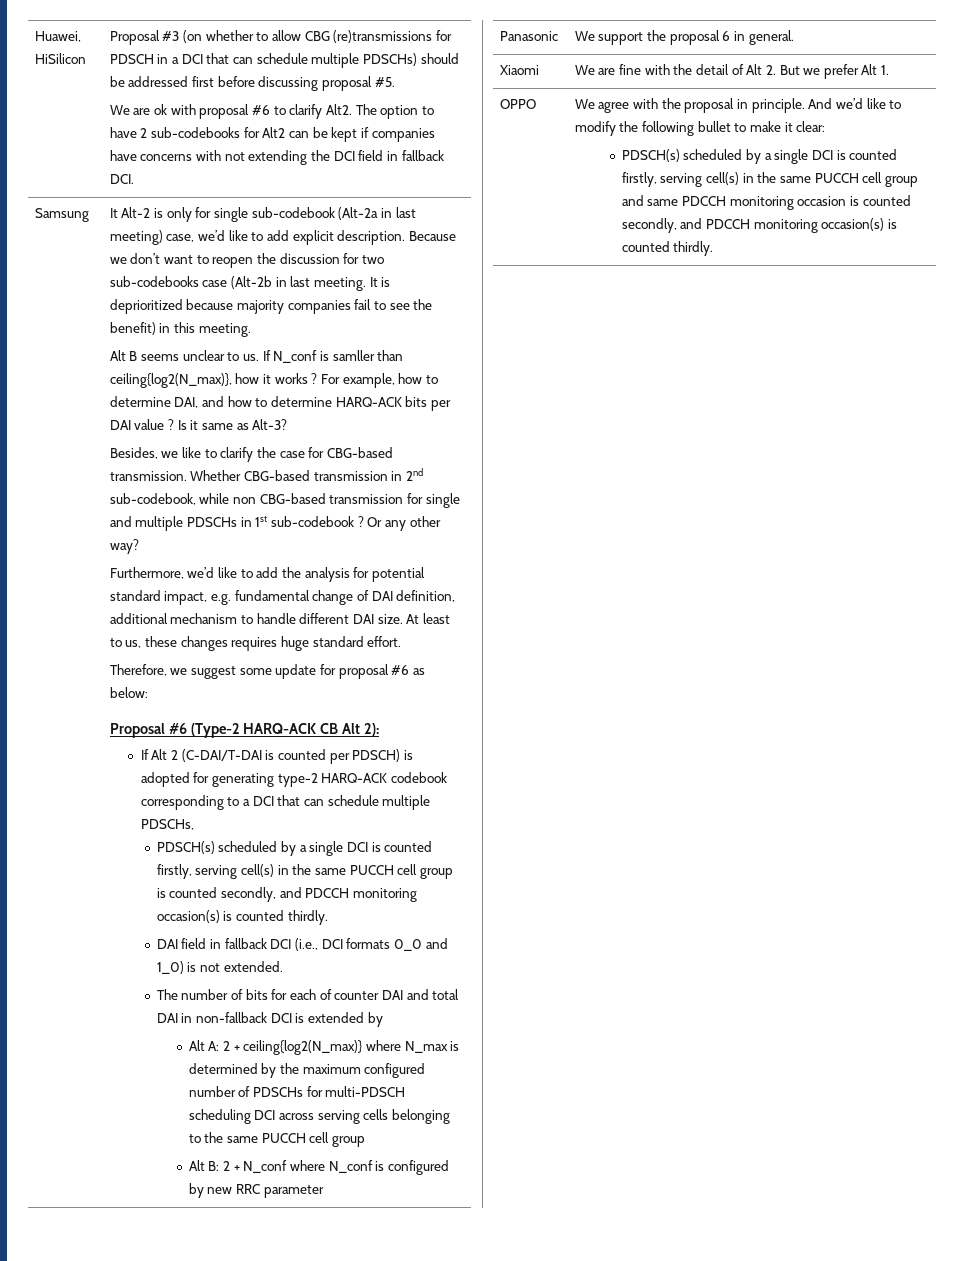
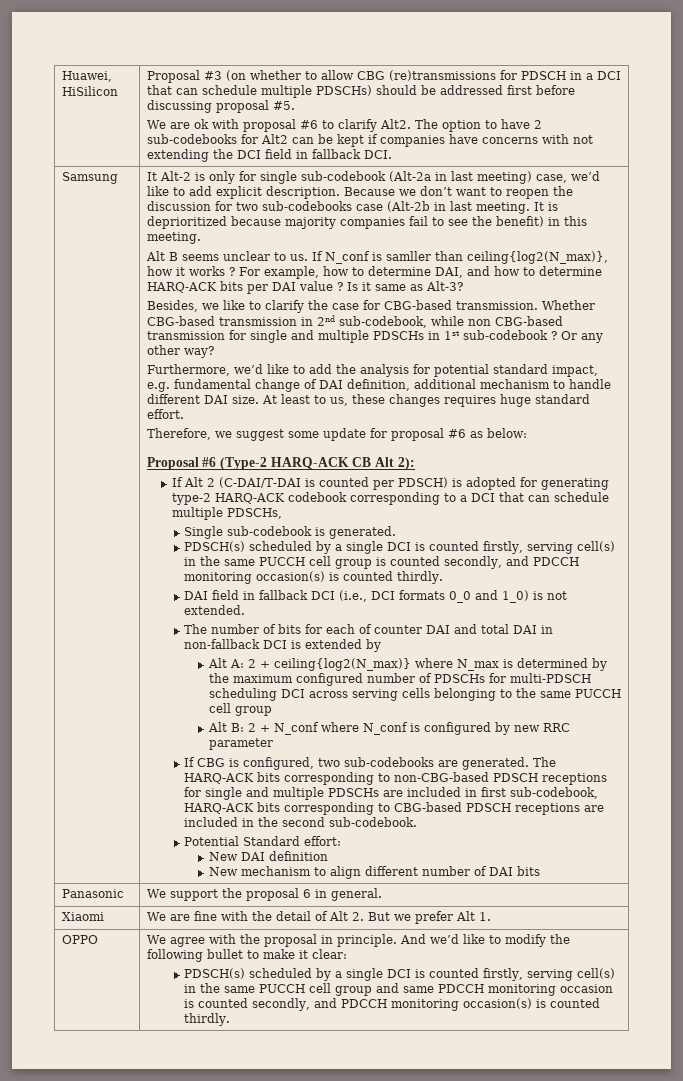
+ Single sub-codebook is generated.
+ If CBG is configured, two sub-codebooks are generated. The HARQ-ACK bits corresponding to non-CBG-based PDSCH receptions for single and multiple PDSCHs are included in first sub-codebook, HARQ-ACK bits corresponding to CBG-based PDSCH receptions are included in the second sub-codebook.
+ Potential Standard effort:
+ New DAI definition
+ New mechanism to align different number of DAI bits

